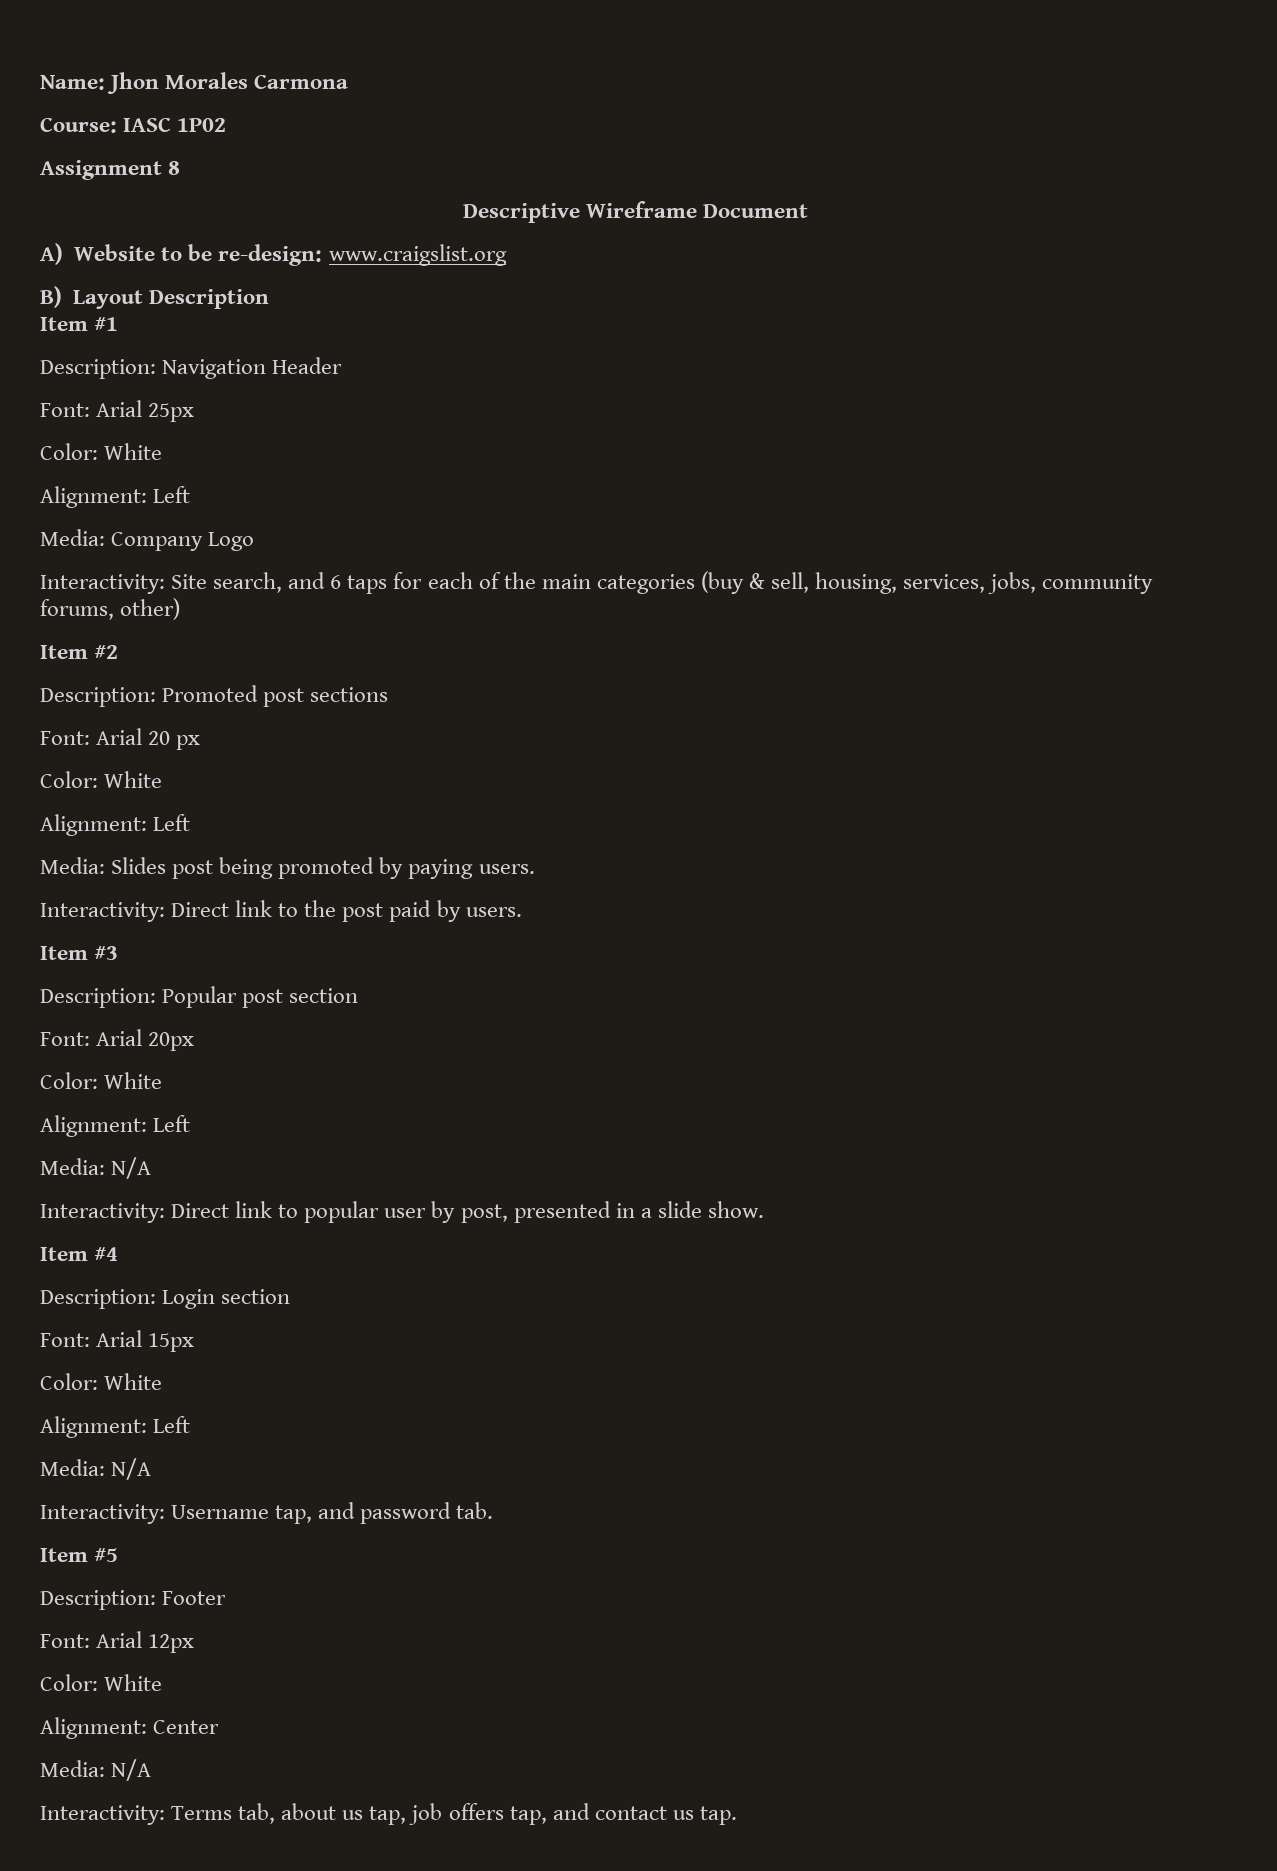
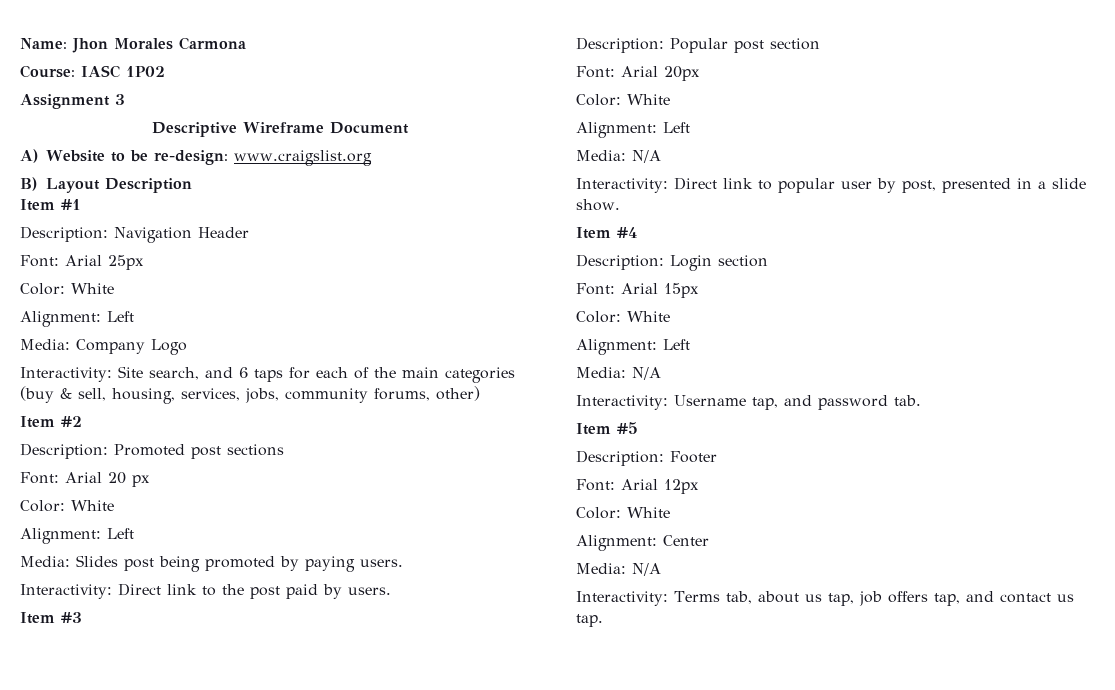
- Assignment 8
+ Assignment 3

